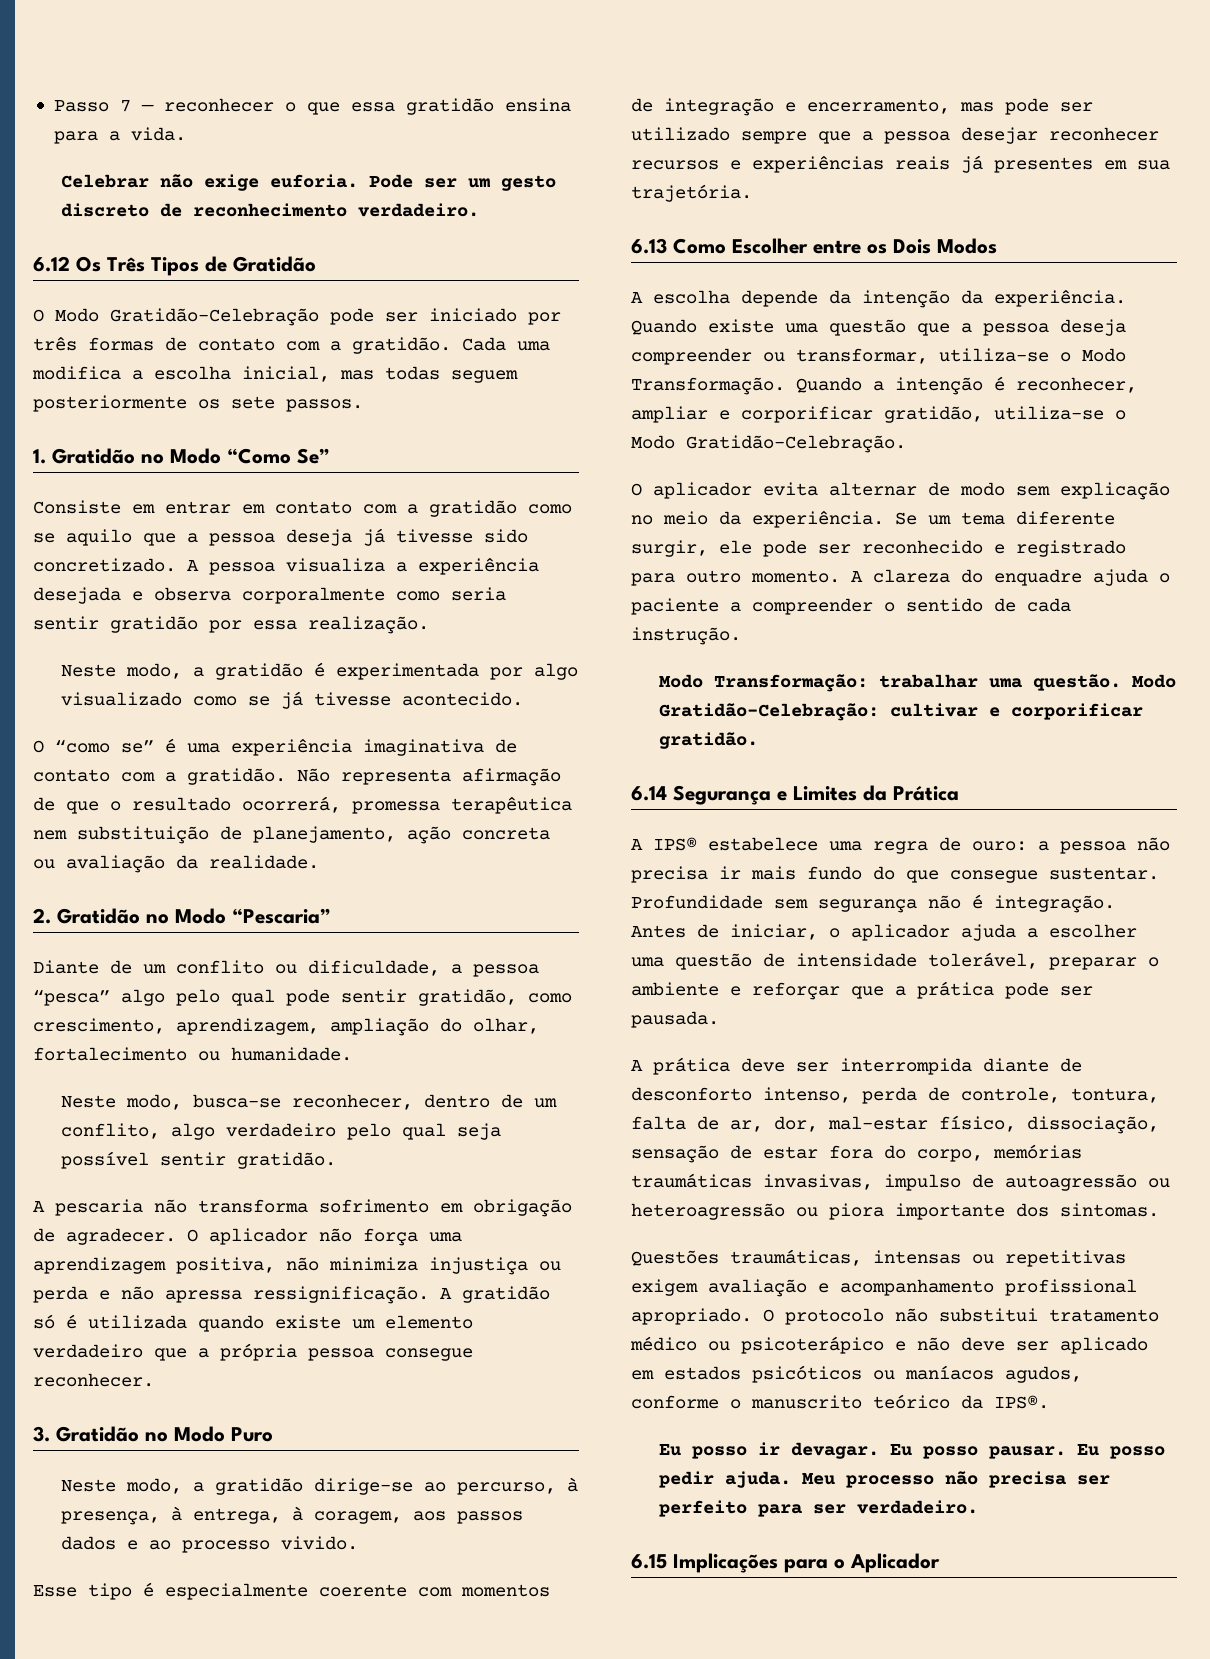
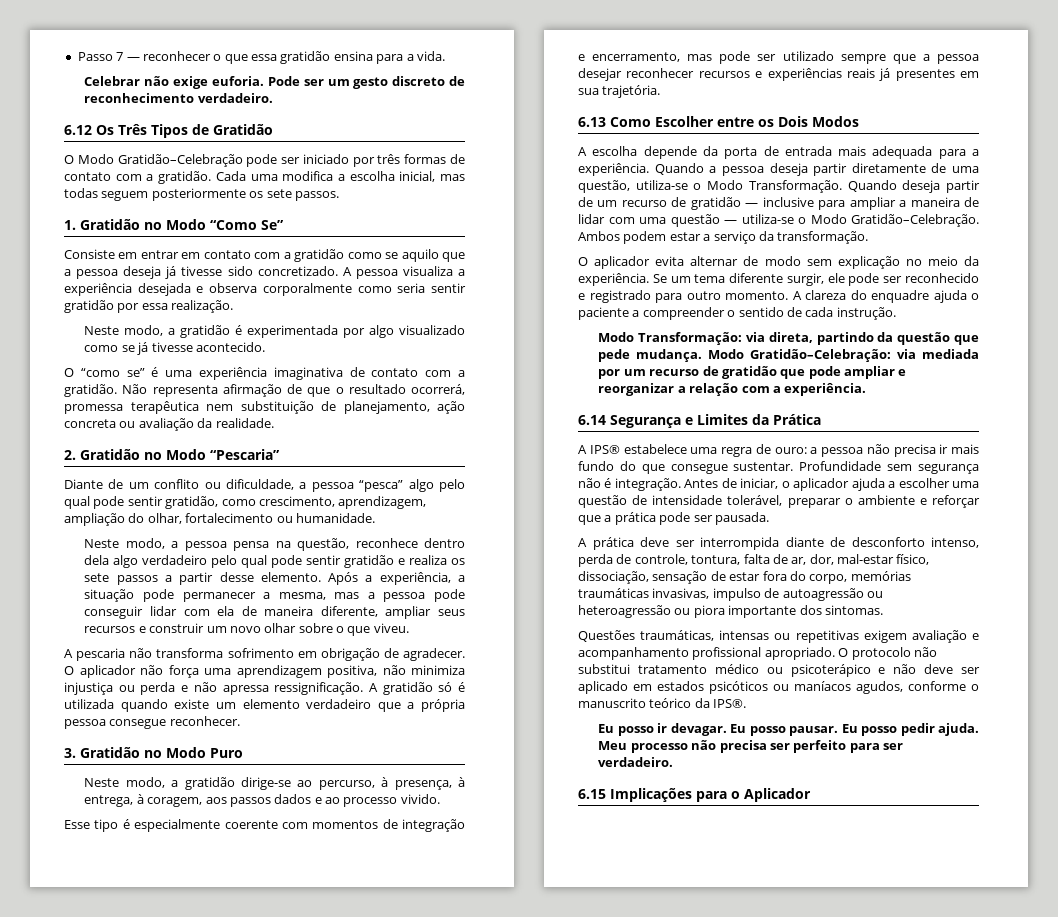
- Neste modo, busca-se reconhecer, dentro de um conflito, algo verdadeiro pelo qual seja possível sentir gratidão.
+ Neste modo, a pessoa pensa na questão, reconhece dentro dela algo verdadeiro pelo qual pode sentir gratidão e realiza os sete passos a partir desse elemento. Após a experiência, a situação pode permanecer a mesma, mas a pessoa pode conseguir lidar com ela de maneira diferente, ampliar seus recursos e construir um novo olhar sobre o que viveu.
- A escolha depende da intenção da experiência. Quando existe uma questão que a pessoa deseja compreender ou transformar, utiliza-se o Modo Transformação.
+ A escolha depende da porta de entrada mais adequada para a experiência. Quando a pessoa deseja partir diretamente de uma questão, utiliza-se o Modo Transformação.
- Quando a intenção é reconhecer, ampliar e corporificar gratidão, utiliza-se o Modo Gratidão–Celebração.
+ Quando deseja partir de um recurso de gratidão — inclusive para ampliar a maneira de lidar com uma questão — utiliza-se o Modo Gratidão–Celebração. Ambos podem estar a serviço da transformação.
- Modo Transformação: trabalhar uma questão. Modo Gratidão–Celebração: cultivar e corporificar gratidão.
+ Modo Transformação: via direta, partindo da questão que pede mudança. Modo Gratidão–Celebração: via mediada por um recurso de gratidão que pode ampliar e reorganizar a relação com a experiência.

